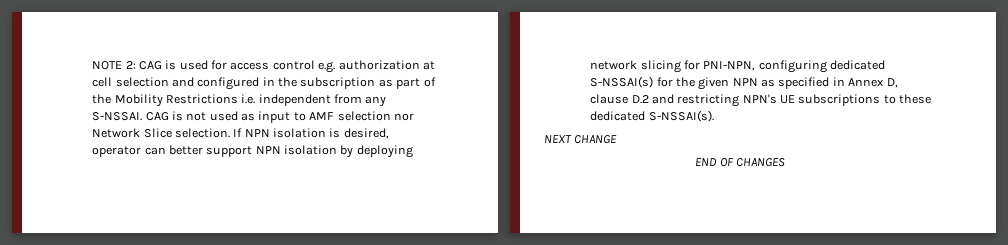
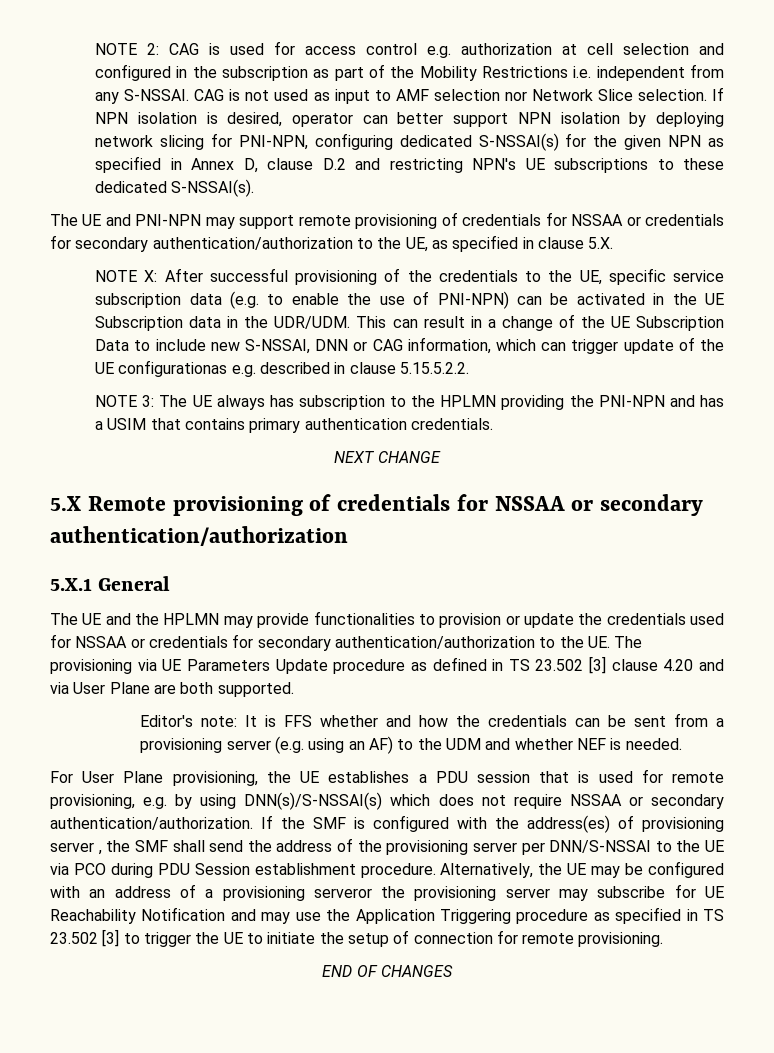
+ The UE and PNI-NPN may support remote provisioning of credentials for NSSAA or credentials for secondary authentication/authorization to the UE, as specified in clause 5.X.
+ NOTE X: After successful provisioning of the credentials to the UE, specific service subscription data (e.g. to enable the use of PNI-NPN) can be activated in the UE Subscription data in the UDR/UDM. This can result in a change of the UE Subscription Data to include new S-NSSAI, DNN or CAG information, which can trigger update of the UE configurationas e.g. described in clause 5.15.5.2.2.
+ NOTE 3: The UE always has subscription to the HPLMN providing the PNI-NPN and has a USIM that contains primary authentication credentials.
  NEXT CHANGE
+ 5.X Remote provisioning of credentials for NSSAA or secondary authentication/authorization
+ 5.X.1 General
+ The UE and the HPLMN may provide functionalities to provision or update the credentials used for NSSAA or credentials for secondary authentication/authorization to the UE. The provisioning via UE Parameters Update procedure as defined in TS 23.502 [3] clause 4.20 and via User Plane are both supported.
+ Editor's note: It is FFS whether and how the credentials can be sent from a provisioning server (e.g. using an AF) to the UDM and whether NEF is needed.
+ For User Plane provisioning, the UE establishes a PDU session that is used for remote provisioning, e.g. by using DNN(s)/S-NSSAI(s) which does not require NSSAA or secondary authentication/authorization. If the SMF is configured with the address(es) of provisioning server , the SMF shall send the address of the provisioning server per DNN/S-NSSAI to the UE via PCO during PDU Session establishment procedure. Alternatively, the UE may be configured with an address of a provisioning serveror the provisioning server may subscribe for UE Reachability Notification and may use the Application Triggering procedure as specified in TS 23.502 [3] to trigger the UE to initiate the setup of connection for remote provisioning.

